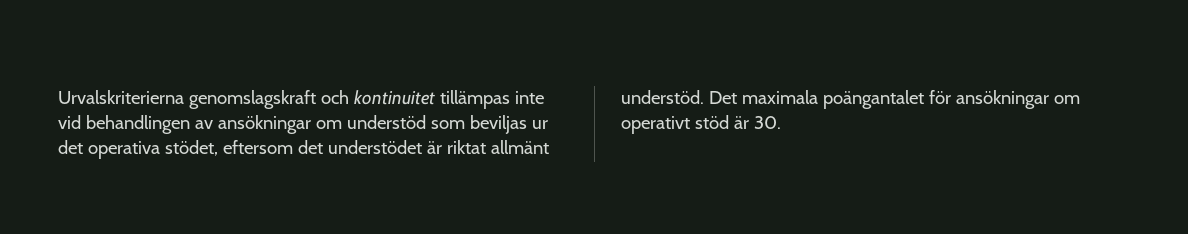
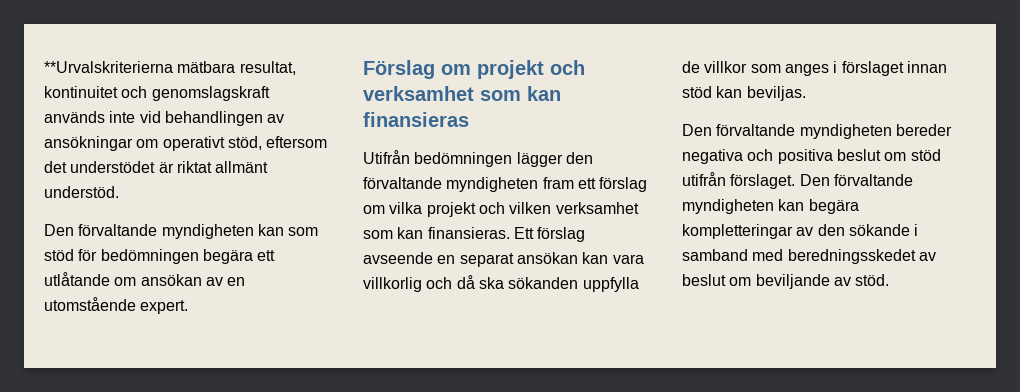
- Urvalskriterierna genomslagskraft och kontinuitet tillämpas inte vid behandlingen av ansökningar om understöd som beviljas ur det operativa stödet, eftersom det understödet är riktat allmänt understöd. Det maximala poängantalet för ansökningar om operativt stöd är 30.
+ **Urvalskriterierna mätbara resultat, kontinuitet och genomslagskraft används inte vid behandlingen av ansökningar om operativt stöd, eftersom det understödet är riktat allmänt understöd.
+ Den förvaltande myndigheten kan som stöd för bedömningen begära ett utlåtande om ansökan av en utomstående expert.
+ Förslag om projekt och verksamhet som kan finansieras
+ Utifrån bedömningen lägger den förvaltande myndigheten fram ett förslag om vilka projekt och vilken verksamhet som kan finansieras. Ett förslag avseende en separat ansökan kan vara villkorlig och då ska sökanden uppfylla de villkor som anges i förslaget innan stöd kan beviljas.
+ Den förvaltande myndigheten bereder negativa och positiva beslut om stöd utifrån förslaget. Den förvaltande myndigheten kan begära kompletteringar av den sökande i samband med beredningsskedet av beslut om beviljande av stöd.

